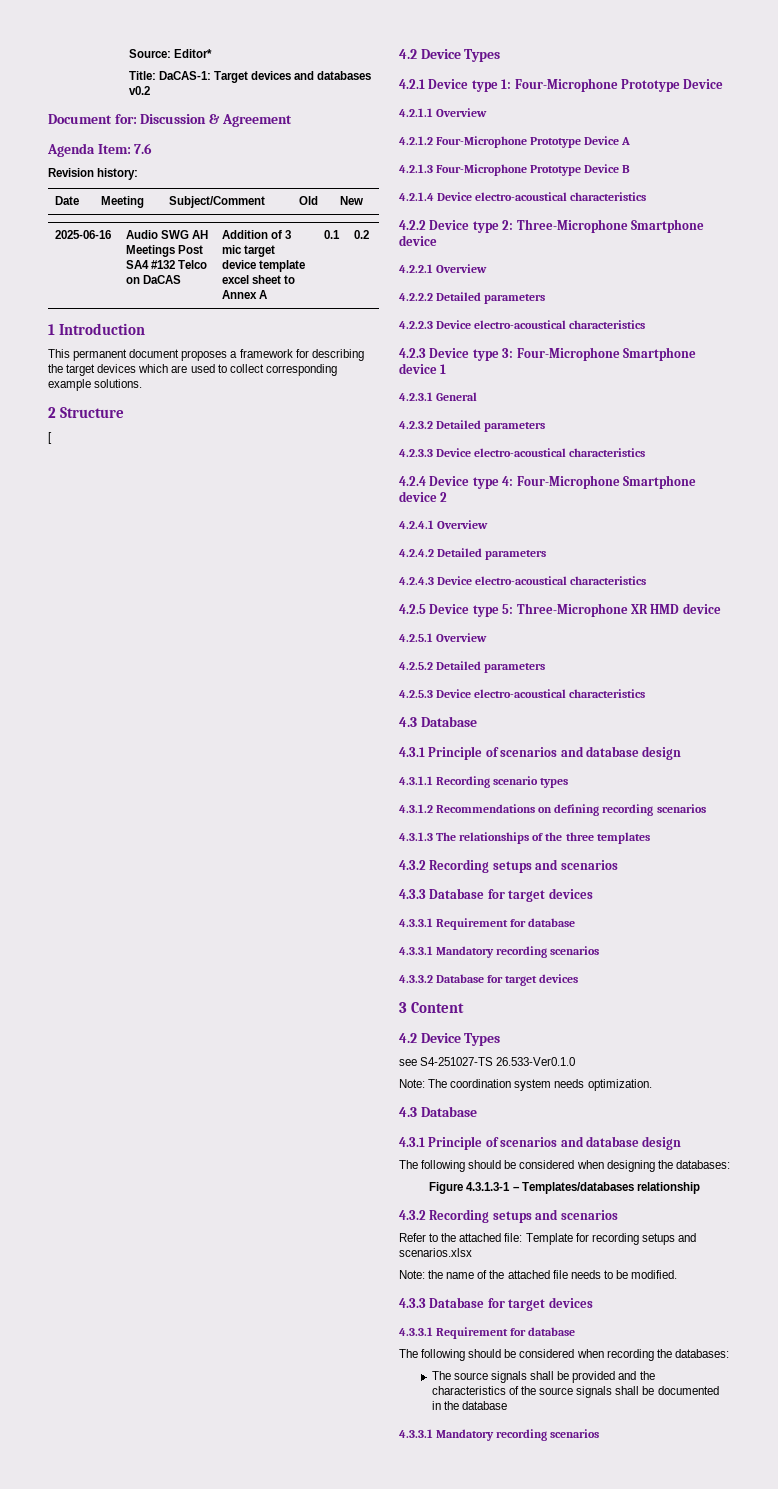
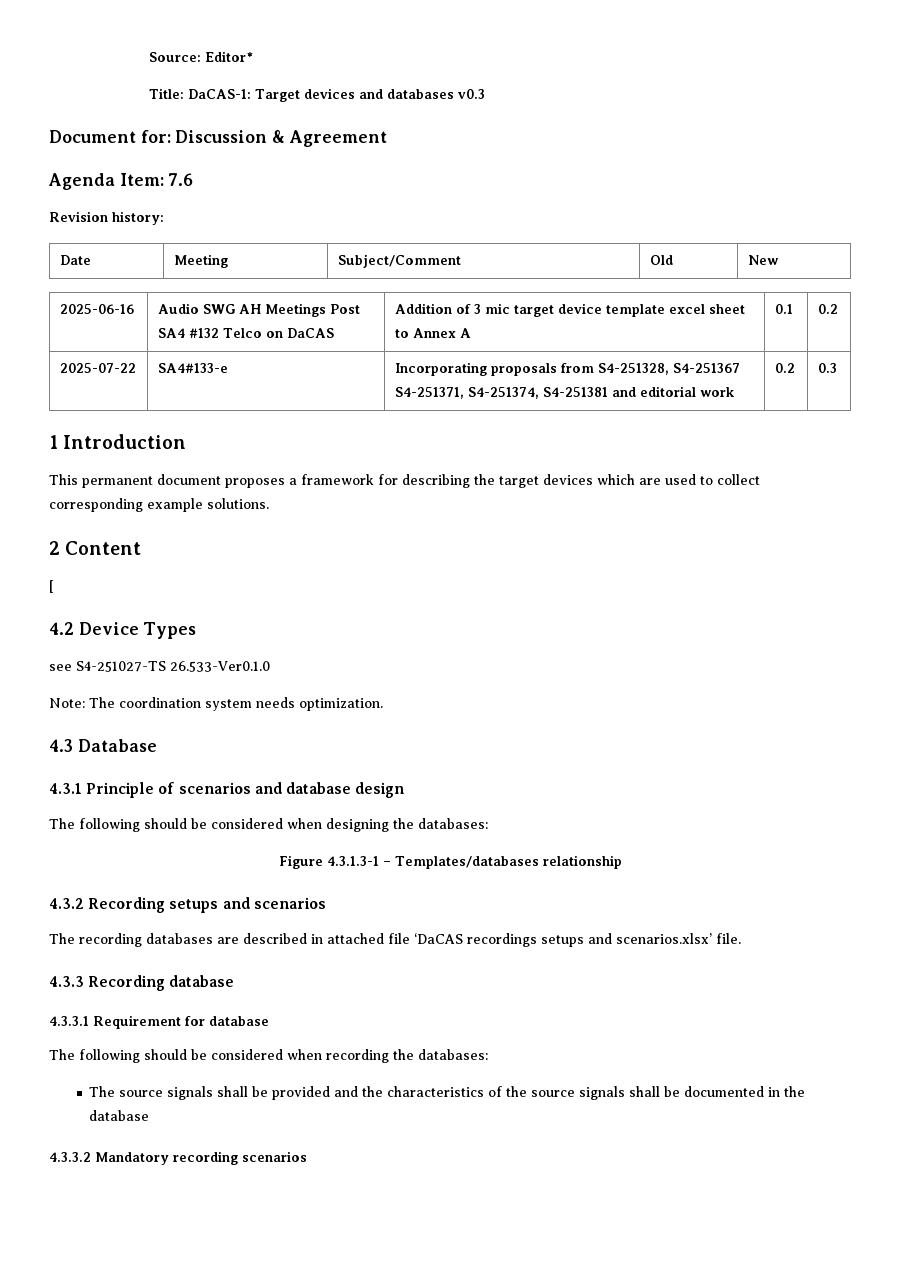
- Title: DaCAS-1: Target devices and databases v0.2
+ Title: DaCAS-1: Target devices and databases v0.3
+ 2025-07-22 | SA4#133-e | Incorporating proposals from S4-251328, S4-251367 S4-251371, S4-251374, S4-251381 and editorial work | 0.2 | 0.3
- 2 Structure
+ 2 Content
- 4.2.1 Device type 1: Four-Microphone Prototype Device
- 4.2.1.1 Overview
- 4.2.1.2 Four-Microphone Prototype Device A
- 4.2.1.3 Four-Microphone Prototype Device B
- 4.2.1.4 Device electro-acoustical characteristics
- 4.2.2 Device type 2: Three-Microphone Smartphone device
- 4.2.2.1 Overview
- 4.2.2.2 Detailed parameters
- 4.2.2.3 Device electro-acoustical characteristics
- 4.2.3 Device type 3: Four-Microphone Smartphone device 1
- 4.2.3.1 General
- 4.2.3.2 Detailed parameters
- 4.2.3.3 Device electro-acoustical characteristics
- 4.2.4 Device type 4: Four-Microphone Smartphone device 2
- 4.2.4.1 Overview
- 4.2.4.2 Detailed parameters
- 4.2.4.3 Device electro-acoustical characteristics
- 4.2.5 Device type 5: Three-Microphone XR HMD device
- 4.2.5.1 Overview
- 4.2.5.2 Detailed parameters
- 4.2.5.3 Device electro-acoustical characteristics
- 4.3 Database
- 4.3.1 Principle of scenarios and database design
- 4.3.1.1 Recording scenario types
- 4.3.1.2 Recommendations on defining recording scenarios
- 4.3.1.3 The relationships of the three templates
- 4.3.2 Recording setups and scenarios
- 4.3.3 Database for target devices
- 4.3.3.1 Requirement for database
- 4.3.3.1 Mandatory recording scenarios
- 4.3.3.2 Database for target devices
- 3 Content
- 4.2 Device Types
- Refer to the attached file: Template for recording setups and scenarios.xlsx
- Note: the name of the attached file needs to be modified.
- 4.3.3 Database for target devices
+ The recording databases are described in attached file ‘DaCAS recordings setups and scenarios.xlsx’ file.
+ 4.3.3 Recording database
  The source signals shall be provided and the characteristics of the source signals shall be documented in the database
- 4.3.3.1 Mandatory recording scenarios
+ 4.3.3.2 Mandatory recording scenarios

